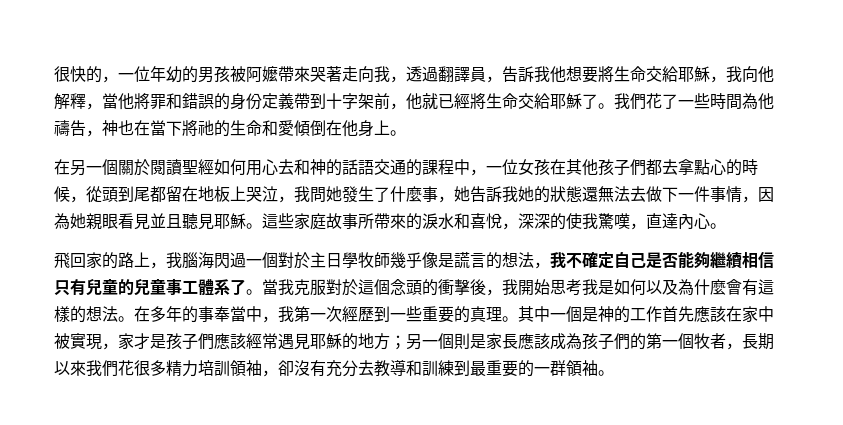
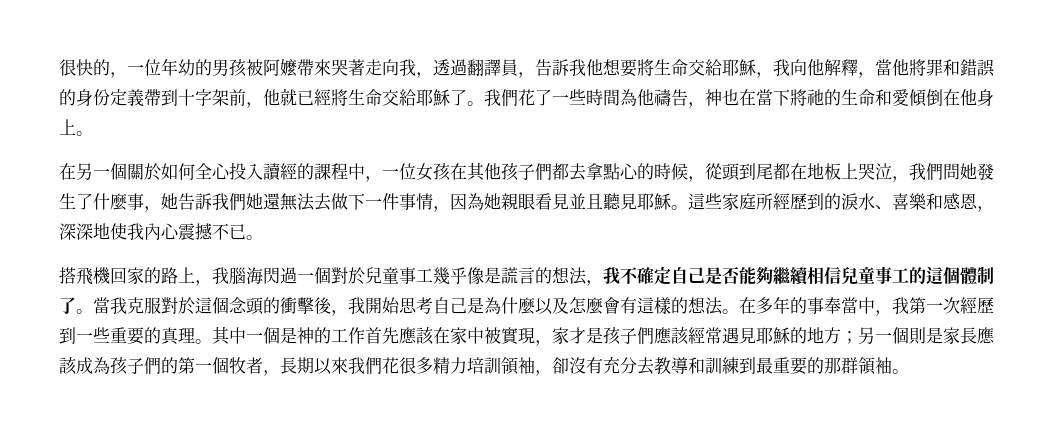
- 在另一個關於閱讀聖經如何用心去和神的話語交通的課程中，一位女孩在其他孩子們都去拿點心的時候，從頭到尾都留在地板上哭泣，我問她發生了什麼事，她告訴我她的狀態還無法去做下一件事情，因為她親眼看見並且聽見耶穌。
+ 在另一個關於如何全心投入讀經的課程中，一位女孩在其他孩子們都去拿點心的時候，從頭到尾都在地板上哭泣，我們問她發生了什麼事，她告訴我們她還無法去做下一件事情，因為她親眼看見並且聽見耶穌。
- 這些家庭故事所帶來的淚水和喜悅，深深的使我驚嘆，直達內心。
- 飛回家的路上，我腦海閃過一個對於主日學牧師幾乎像是謊言的想法，我不確定自己是否能夠繼續相信只有兒童的兒童事工體系了。
+ 這些家庭所經歷到的淚水、喜樂和感恩，深深地使我內心震撼不已。
+ 搭飛機回家的路上，我腦海閃過一個對於兒童事工幾乎像是謊言的想法，我不確定自己是否能夠繼續相信兒童事工的這個體制了。
- 當我克服對於這個念頭的衝擊後，我開始思考我是如何以及為什麼會有這樣的想法。
+ 當我克服對於這個念頭的衝擊後，我開始思考自己是為什麼以及怎麼會有這樣的想法。
- 其中一個是神的工作首先應該在家中被實現，家才是孩子們應該經常遇見耶穌的地方；另一個則是家長應該成為孩子們的第一個牧者，長期以來我們花很多精力培訓領袖，卻沒有充分去教導和訓練到最重要的一群領袖。
+ 其中一個是神的工作首先應該在家中被實現，家才是孩子們應該經常遇見耶穌的地方；另一個則是家長應該成為孩子們的第一個牧者，長期以來我們花很多精力培訓領袖，卻沒有充分去教導和訓練到最重要的那群領袖。

